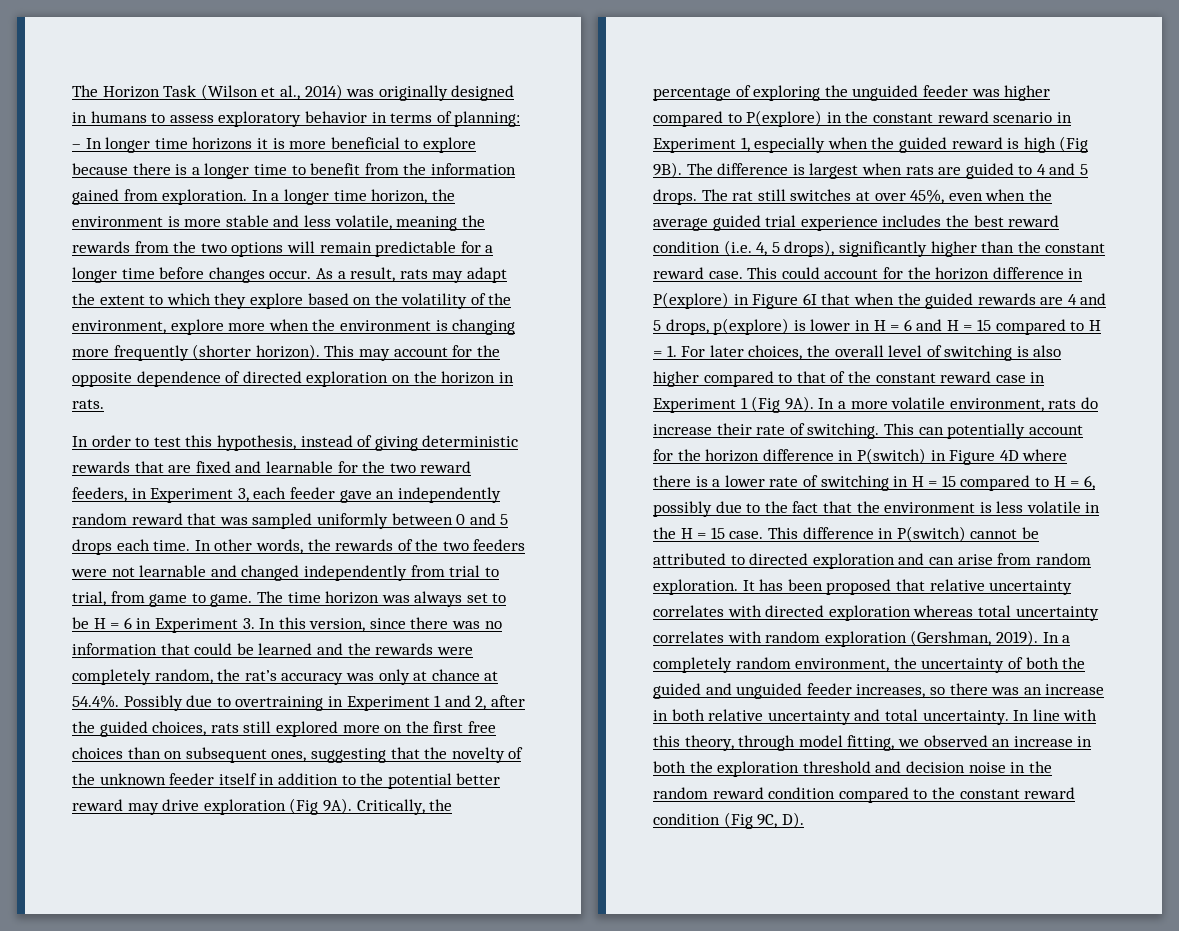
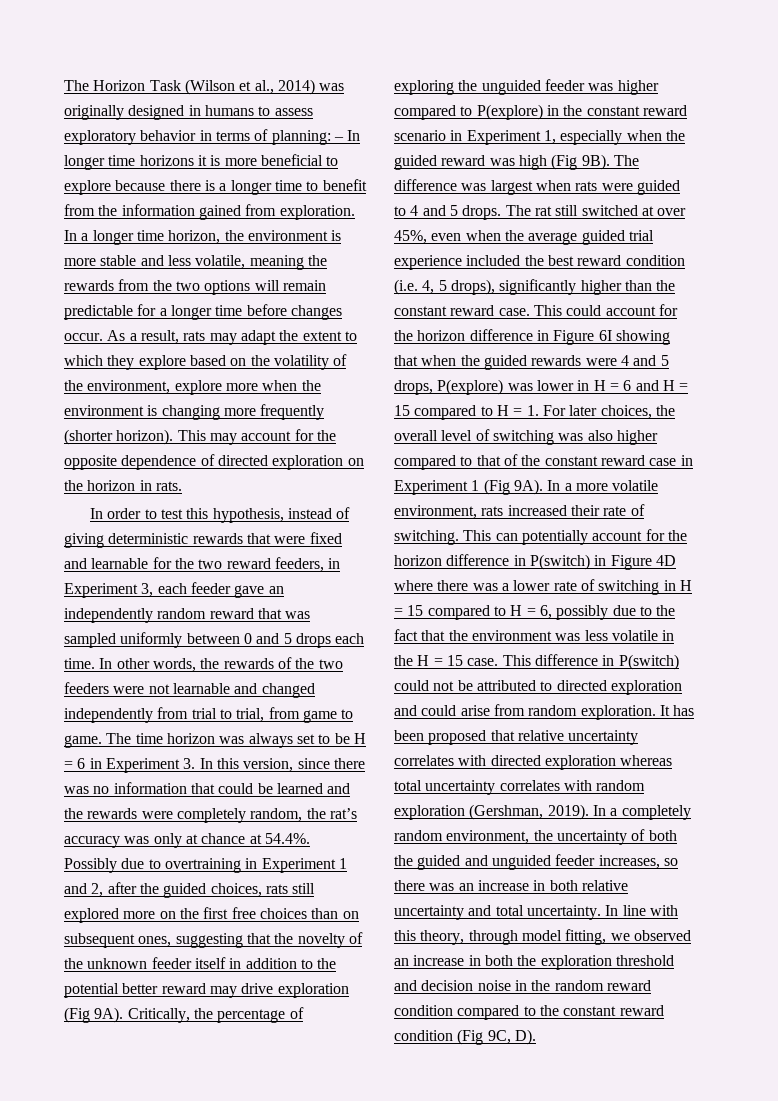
- In order to test this hypothesis, instead of giving deterministic rewards that are fixed and learnable for the two reward feeders, in Experiment 3, each feeder gave an independently random reward that was sampled uniformly between 0 and 5 drops each time.
+ In order to test this hypothesis, instead of giving deterministic rewards that were fixed and learnable for the two reward feeders, in Experiment 3, each feeder gave an independently random reward that was sampled uniformly between 0 and 5 drops each time.
- Critically, the percentage of exploring the unguided feeder was higher compared to P(explore) in the constant reward scenario in Experiment 1, especially when the guided reward is high (Fig 9B).
+ Critically, the percentage of exploring the unguided feeder was higher compared to P(explore) in the constant reward scenario in Experiment 1, especially when the guided reward was high (Fig 9B).
- The difference is largest when rats are guided to 4 and 5 drops.
+ The difference was largest when rats were guided to 4 and 5 drops.
- The rat still switches at over 45%, even when the average guided trial experience includes the best reward condition (i.e. 4, 5 drops), significantly higher than the constant reward case.
+ The rat still switched at over 45%, even when the average guided trial experience included the best reward condition (i.e. 4, 5 drops), significantly higher than the constant reward case.
- This could account for the horizon difference in P(explore) in Figure 6I that when the guided rewards are 4 and 5 drops, p(explore) is lower in H = 6 and H = 15 compared to H = 1. For later choices, the overall level of switching is also higher compared to that of the constant reward case in Experiment 1 (Fig 9A).
+ This could account for the horizon difference in Figure 6I showing that when the guided rewards were 4 and 5 drops, P(explore) was lower in H = 6 and H = 15 compared to H = 1. For later choices, the overall level of switching was also higher compared to that of the constant reward case in Experiment 1 (Fig 9A).
- In a more volatile environment, rats do increase their rate of switching.
+ In a more volatile environment, rats increased their rate of switching.
- This can potentially account for the horizon difference in P(switch) in Figure 4D where there is a lower rate of switching in H = 15 compared to H = 6, possibly due to the fact that the environment is less volatile in the H = 15 case.
+ This can potentially account for the horizon difference in P(switch) in Figure 4D where there was a lower rate of switching in H = 15 compared to H = 6, possibly due to the fact that the environment was less volatile in the H = 15 case.
- This difference in P(switch) cannot be attributed to directed exploration and can arise from random exploration.
+ This difference in P(switch) could not be attributed to directed exploration and could arise from random exploration.

